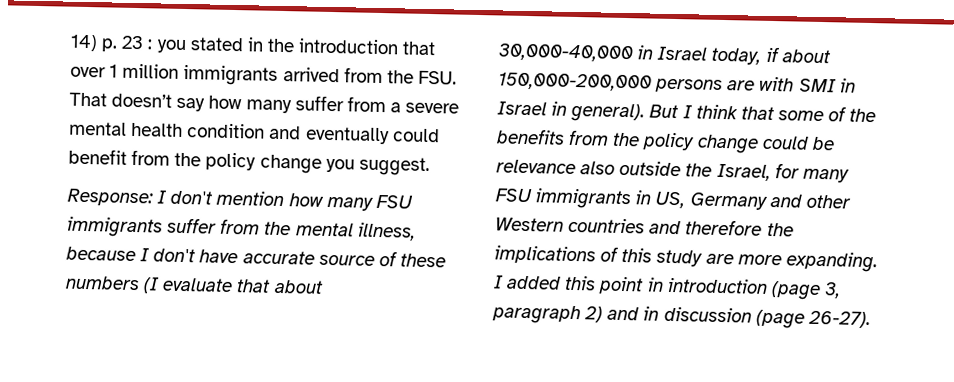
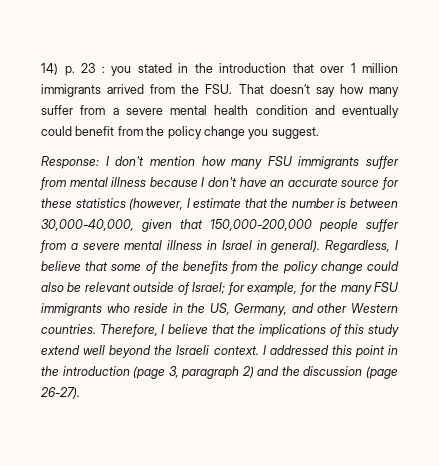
- Response: I don't mention how many FSU immigrants suffer from the mental illness, because I don't have accurate source of these numbers (I evaluate that about 30,000-40,000 in Israel today, if about 150,000-200,000 persons are with SMI in Israel in general).
+ Response: I don't mention how many FSU immigrants suffer from mental illness because I don't have an accurate source for these statistics (however, I estimate that the number is between 30,000-40,000, given that 150,000-200,000 people suffer from a severe mental illness in Israel in general).
- But I think that some of the benefits from the policy change could be relevance also outside the Israel, for many FSU immigrants in US, Germany and other Western countries and therefore the implications of this study are more expanding. I added this point in introduction (page 3, paragraph 2) and in discussion (page 26-27).
+ Regardless, I believe that some of the benefits from the policy change could also be relevant outside of Israel; for example, for the many FSU immigrants who reside in the US, Germany, and other Western countries. Therefore, I believe that the implications of this study extend well beyond the Israeli context. I addressed this point in the introduction (page 3, paragraph 2) and the discussion (page 26-27).

